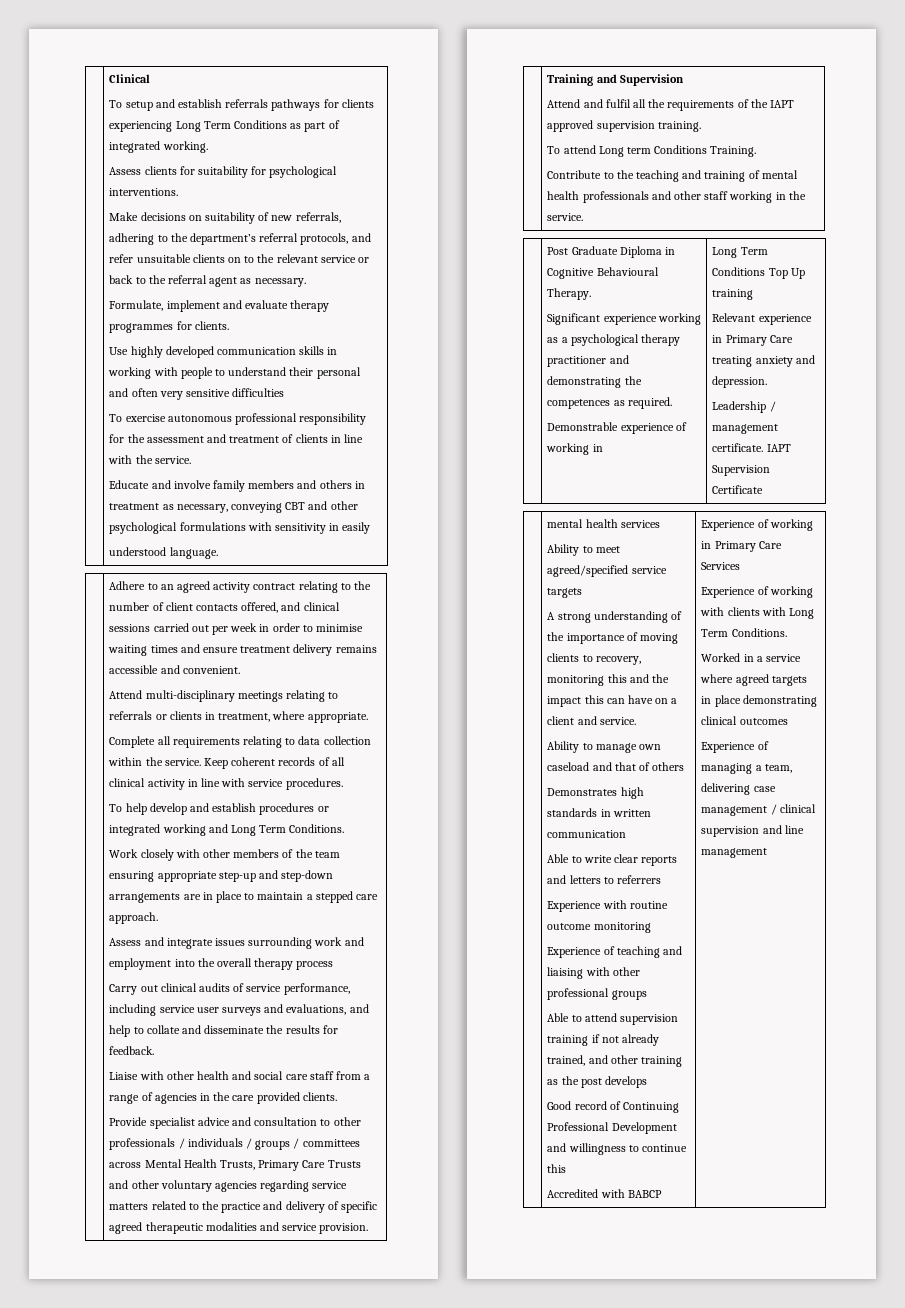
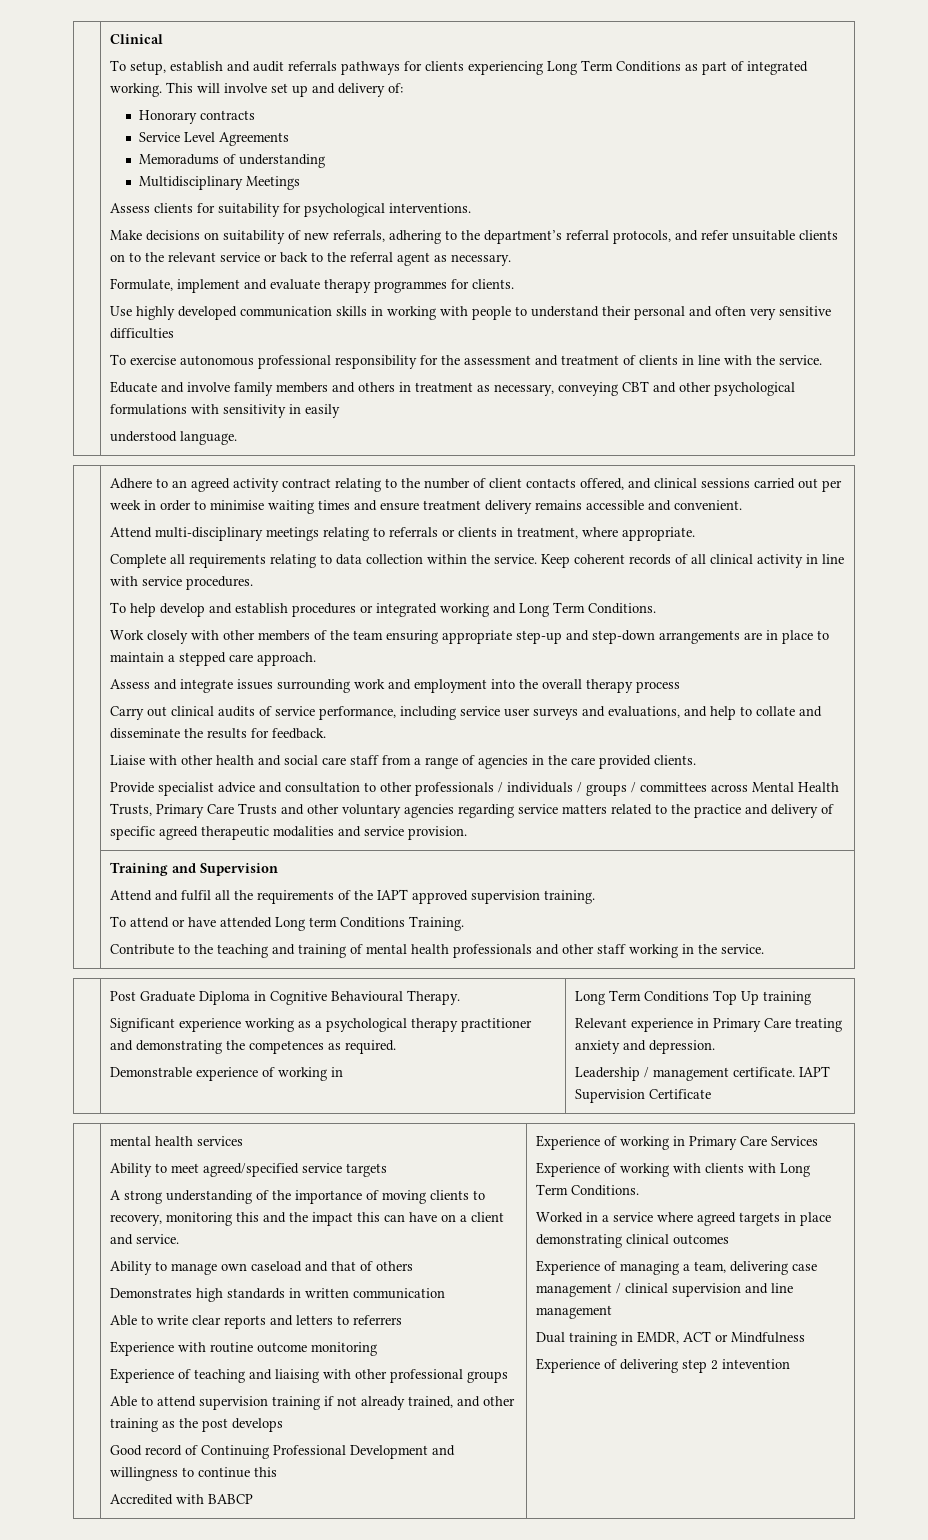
- To setup and establish referrals pathways for clients experiencing Long Term Conditions as part of integrated working.
+ To setup, establish and audit referrals pathways for clients experiencing Long Term Conditions as part of integrated working. This will involve set up and delivery of:
+ Honorary contracts
+ Service Level Agreements
+ Memoradums of understanding
+ Multidisciplinary Meetings
- To attend Long term Conditions Training.
+ To attend or have attended Long term Conditions Training.
+ Dual training in EMDR, ACT or Mindfulness
+ Experience of delivering step 2 intevention

